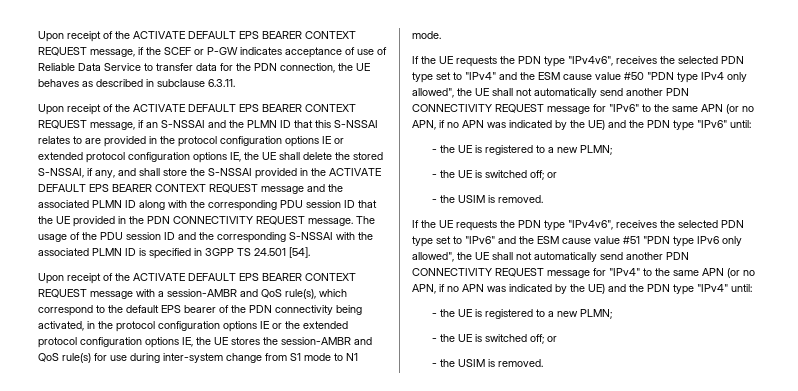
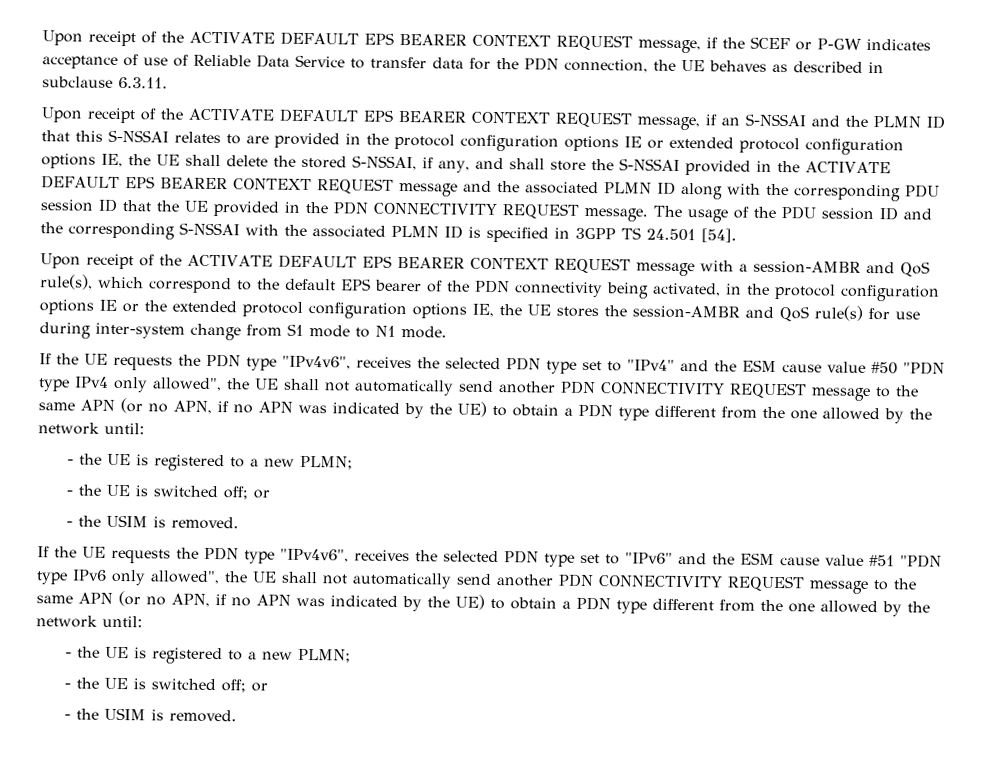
- If the UE requests the PDN type "IPv4v6", receives the selected PDN type set to "IPv4" and the ESM cause value #50 "PDN type IPv4 only allowed", the UE shall not automatically send another PDN CONNECTIVITY REQUEST message for "IPv6" to the same APN (or no APN, if no APN was indicated by the UE) and the PDN type "IPv6" until:
+ If the UE requests the PDN type "IPv4v6", receives the selected PDN type set to "IPv4" and the ESM cause value #50 "PDN type IPv4 only allowed", the UE shall not automatically send another PDN CONNECTIVITY REQUEST message to the same APN (or no APN, if no APN was indicated by the UE) to obtain a PDN type different from the one allowed by the network until:
- If the UE requests the PDN type "IPv4v6", receives the selected PDN type set to "IPv6" and the ESM cause value #51 "PDN type IPv6 only allowed", the UE shall not automatically send another PDN CONNECTIVITY REQUEST message for "IPv4" to the same APN (or no APN, if no APN was indicated by the UE) and the PDN type "IPv4" until:
+ If the UE requests the PDN type "IPv4v6", receives the selected PDN type set to "IPv6" and the ESM cause value #51 "PDN type IPv6 only allowed", the UE shall not automatically send another PDN CONNECTIVITY REQUEST message to the same APN (or no APN, if no APN was indicated by the UE) to obtain a PDN type different from the one allowed by the network until:

